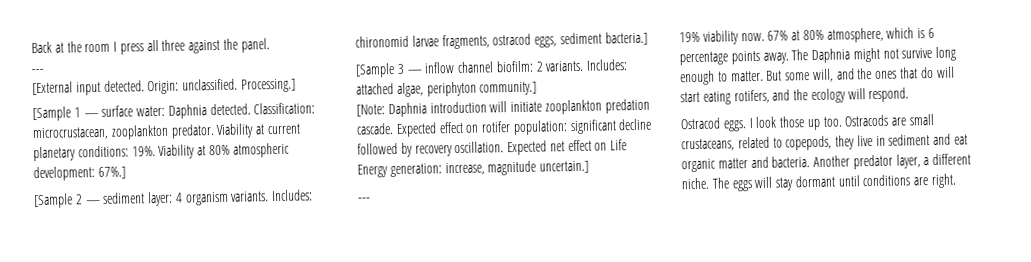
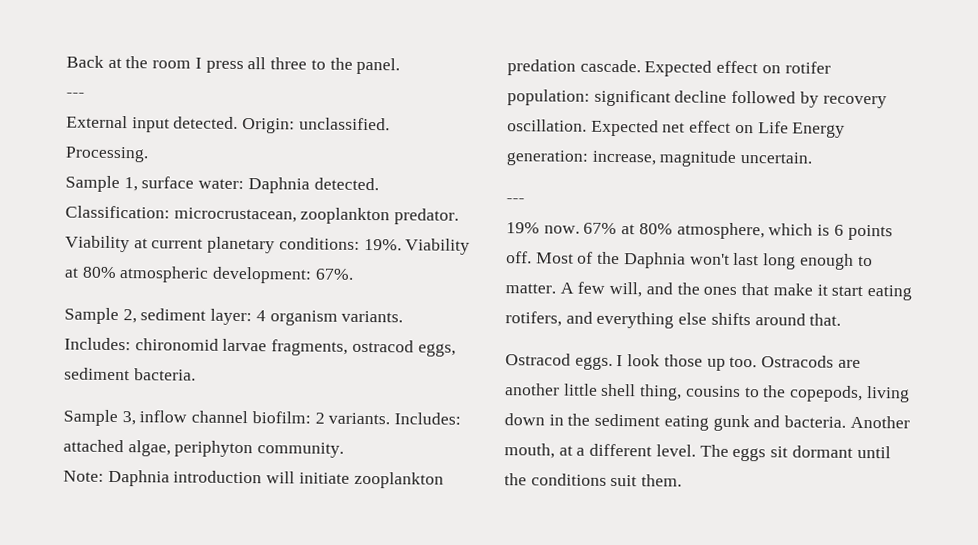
- Back at the room I press all three against the panel.
+ Back at the room I press all three to the panel.
- [External input detected.
+ External input detected.
- Processing.]
- [Sample 1 — surface water: Daphnia detected.
+ Processing.
+ Sample 1, surface water: Daphnia detected.
- Viability at 80% atmospheric development: 67%.]
- [Sample 2 — sediment layer: 4 organism variants.
+ Viability at 80% atmospheric development: 67%.
+ Sample 2, sediment layer: 4 organism variants.
- Includes: chironomid larvae fragments, ostracod eggs, sediment bacteria.]
- [Sample 3 — inflow channel biofilm: 2 variants.
+ Includes: chironomid larvae fragments, ostracod eggs, sediment bacteria.
+ Sample 3, inflow channel biofilm: 2 variants.
- Includes: attached algae, periphyton community.]
- [Note: Daphnia introduction will initiate zooplankton predation cascade.
+ Includes: attached algae, periphyton community.
+ Note: Daphnia introduction will initiate zooplankton predation cascade.
- Expected net effect on Life Energy generation: increase, magnitude uncertain.]
+ Expected net effect on Life Energy generation: increase, magnitude uncertain.
- 19% viability now.
+ 19% now.
- 67% at 80% atmosphere, which is 6 percentage points away. The Daphnia might not survive long enough to matter.
+ 67% at 80% atmosphere, which is 6 points off. Most of the Daphnia won't last long enough to matter.
- But some will, and the ones that do will start eating rotifers, and the ecology will respond.
+ A few will, and the ones that make it start eating rotifers, and everything else shifts around that.
- Ostracods are small crustaceans, related to copepods, they live in sediment and eat organic matter and bacteria.
+ Ostracods are another little shell thing, cousins to the copepods, living down in the sediment eating gunk and bacteria.
- Another predator layer, a different niche.
+ Another mouth, at a different level.
- The eggs will stay dormant until conditions are right.
+ The eggs sit dormant until the conditions suit them.

